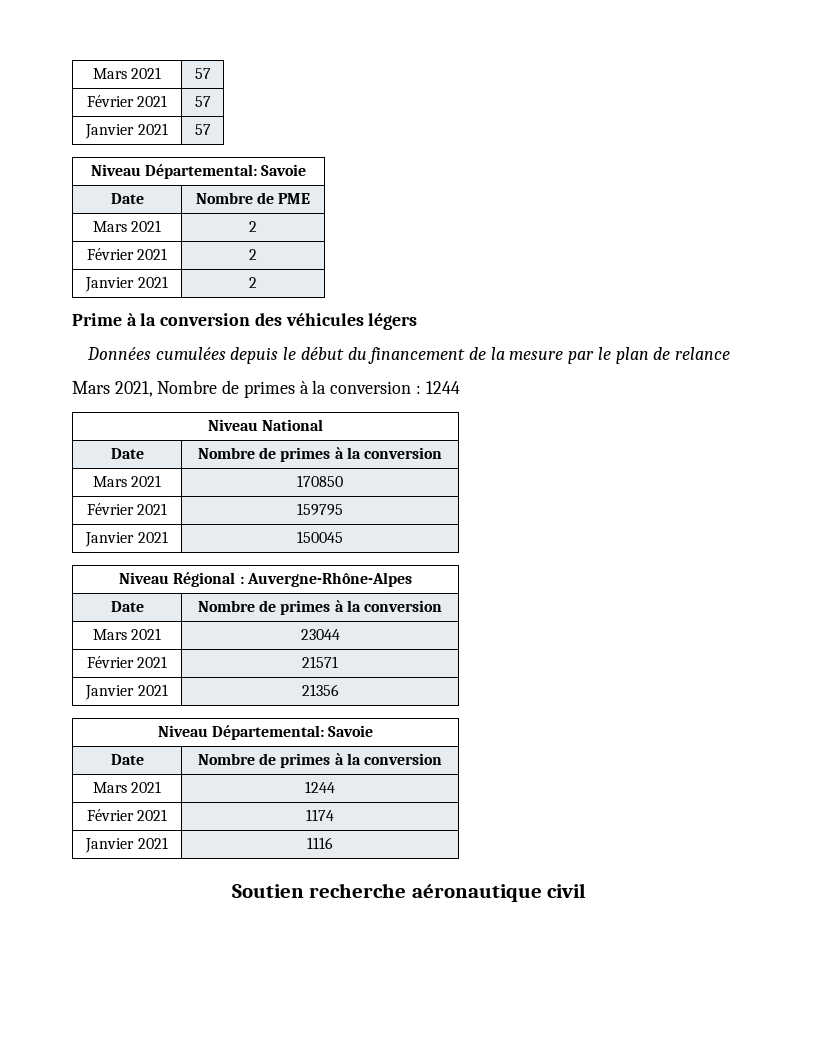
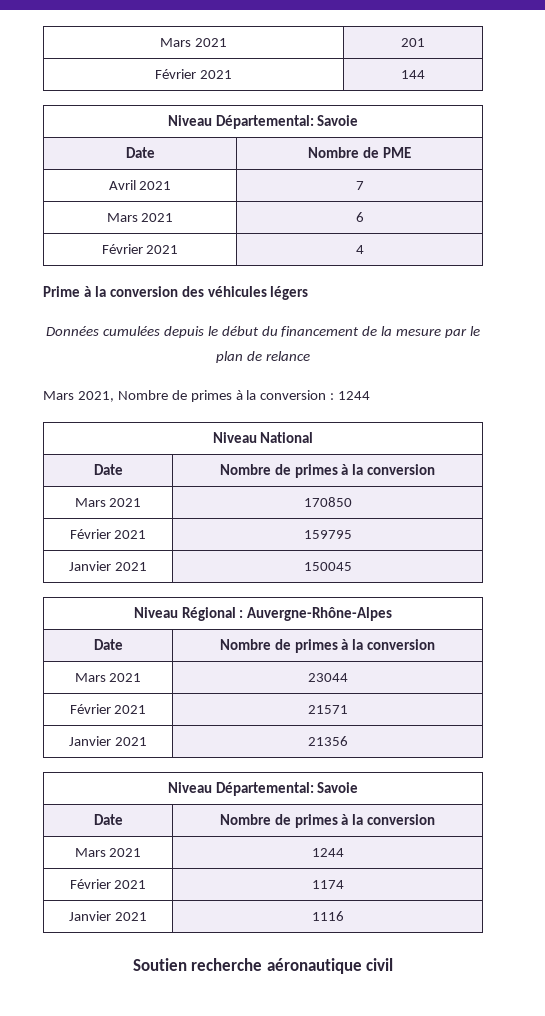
- Mars 2021 | 57
- Février 2021 | 57
- Janvier 2021 | 57
+ Mars 2021 | 201
+ Février 2021 | 144
- Mars 2021 | 2
- Février 2021 | 2
- Janvier 2021 | 2
+ Avril 2021 | 7
+ Mars 2021 | 6
+ Février 2021 | 4

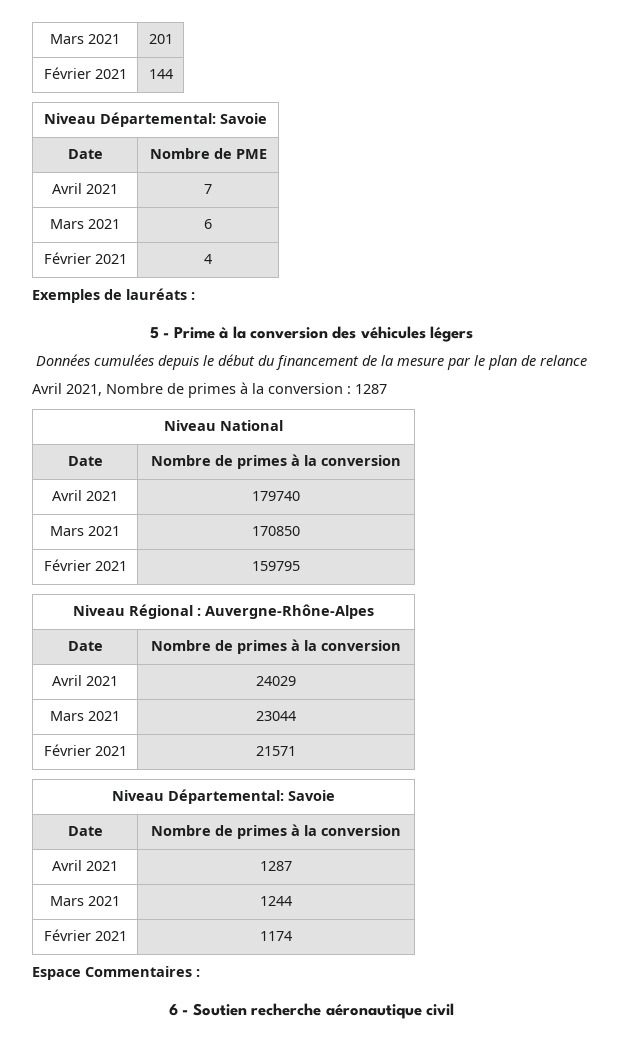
- Prime à la conversion des véhicules légers
+ Exemples de lauréats :
+ 5 - Prime à la conversion des véhicules légers
- Mars 2021, Nombre de primes à la conversion : 1244
+ Avril 2021, Nombre de primes à la conversion : 1287
+ Avril 2021 | 179740
- Janvier 2021 | 150045
+ Avril 2021 | 24029
- Janvier 2021 | 21356
+ Avril 2021 | 1287
- Janvier 2021 | 1116
- Soutien recherche aéronautique civil
+ Espace Commentaires :
+ 6 - Soutien recherche aéronautique civil

